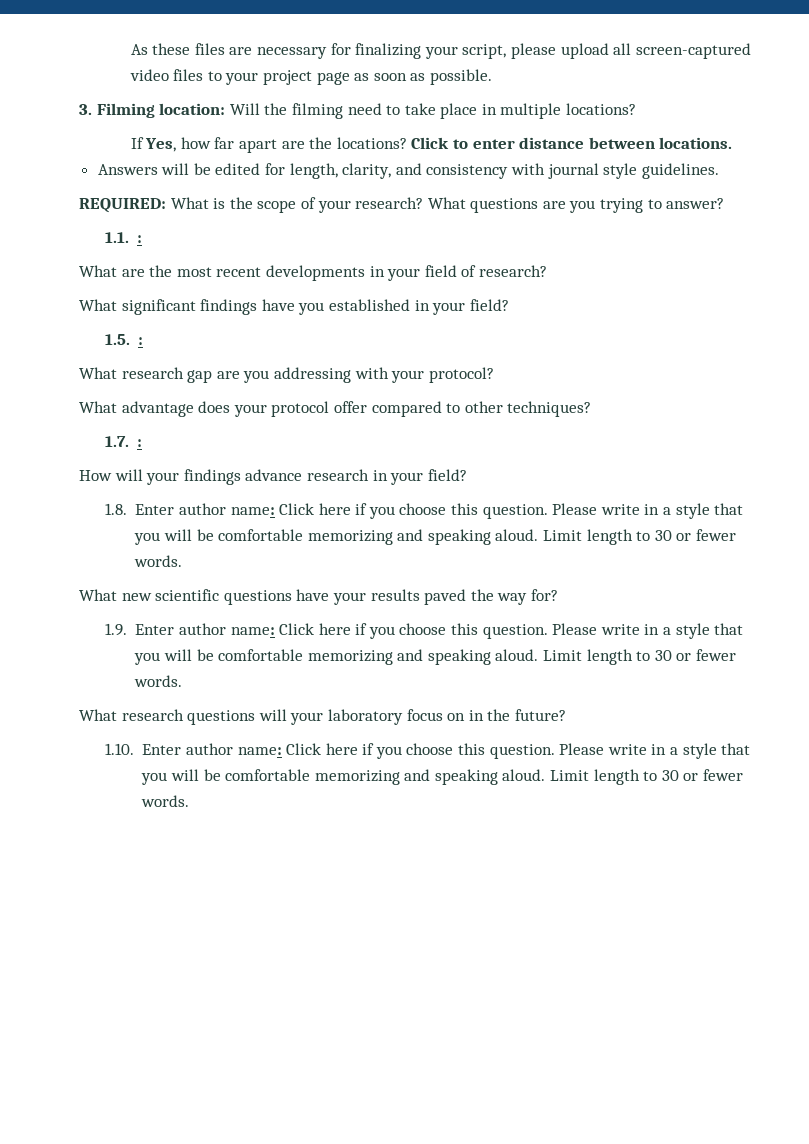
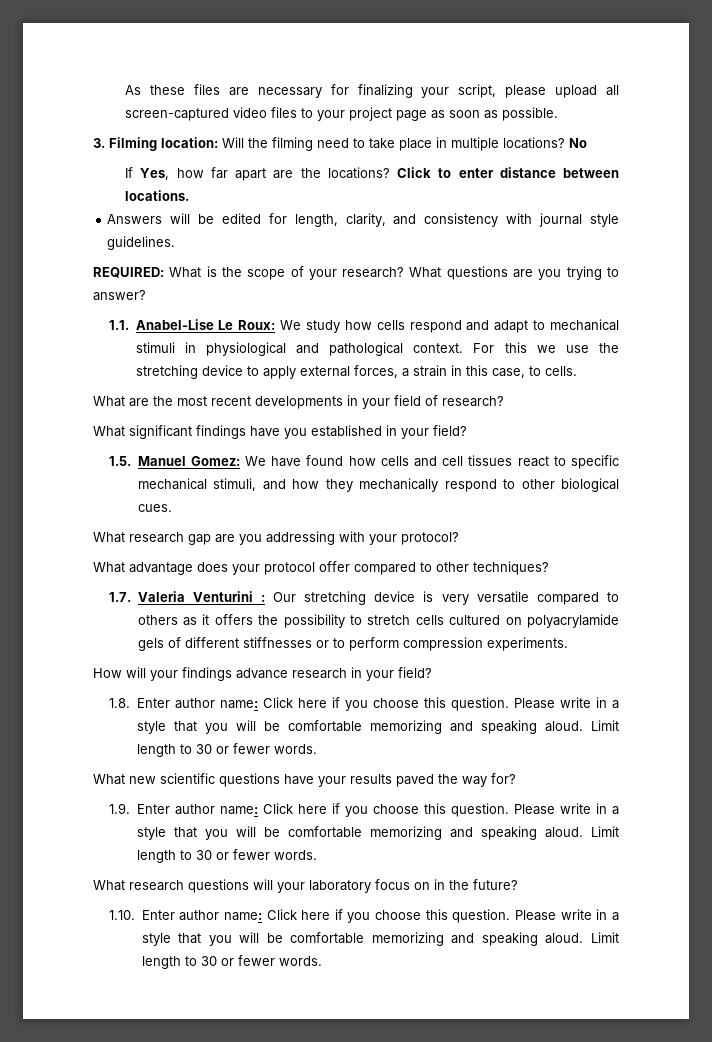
+ No
- 1.1. :
+ 1.1. Anabel-Lise Le Roux: We study how cells respond and adapt to mechanical stimuli in physiological and pathological context. For this we use the stretching device to apply external forces, a strain in this case, to cells.
- 1.5. :
+ 1.5. Manuel Gomez: We have found how cells and cell tissues react to specific mechanical stimuli, and how they mechanically respond to other biological cues.
- 1.7. :
+ 1.7. Valeria Venturini : Our stretching device is very versatile compared to others as it offers the possibility to stretch cells cultured on polyacrylamide gels of different stiffnesses or to perform compression experiments.

